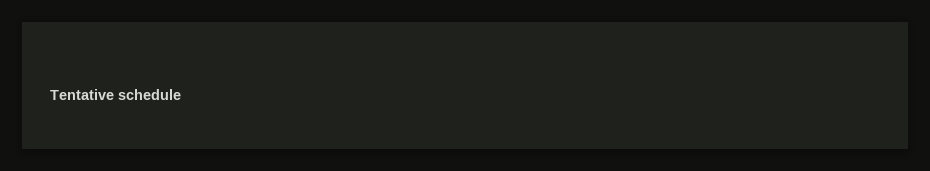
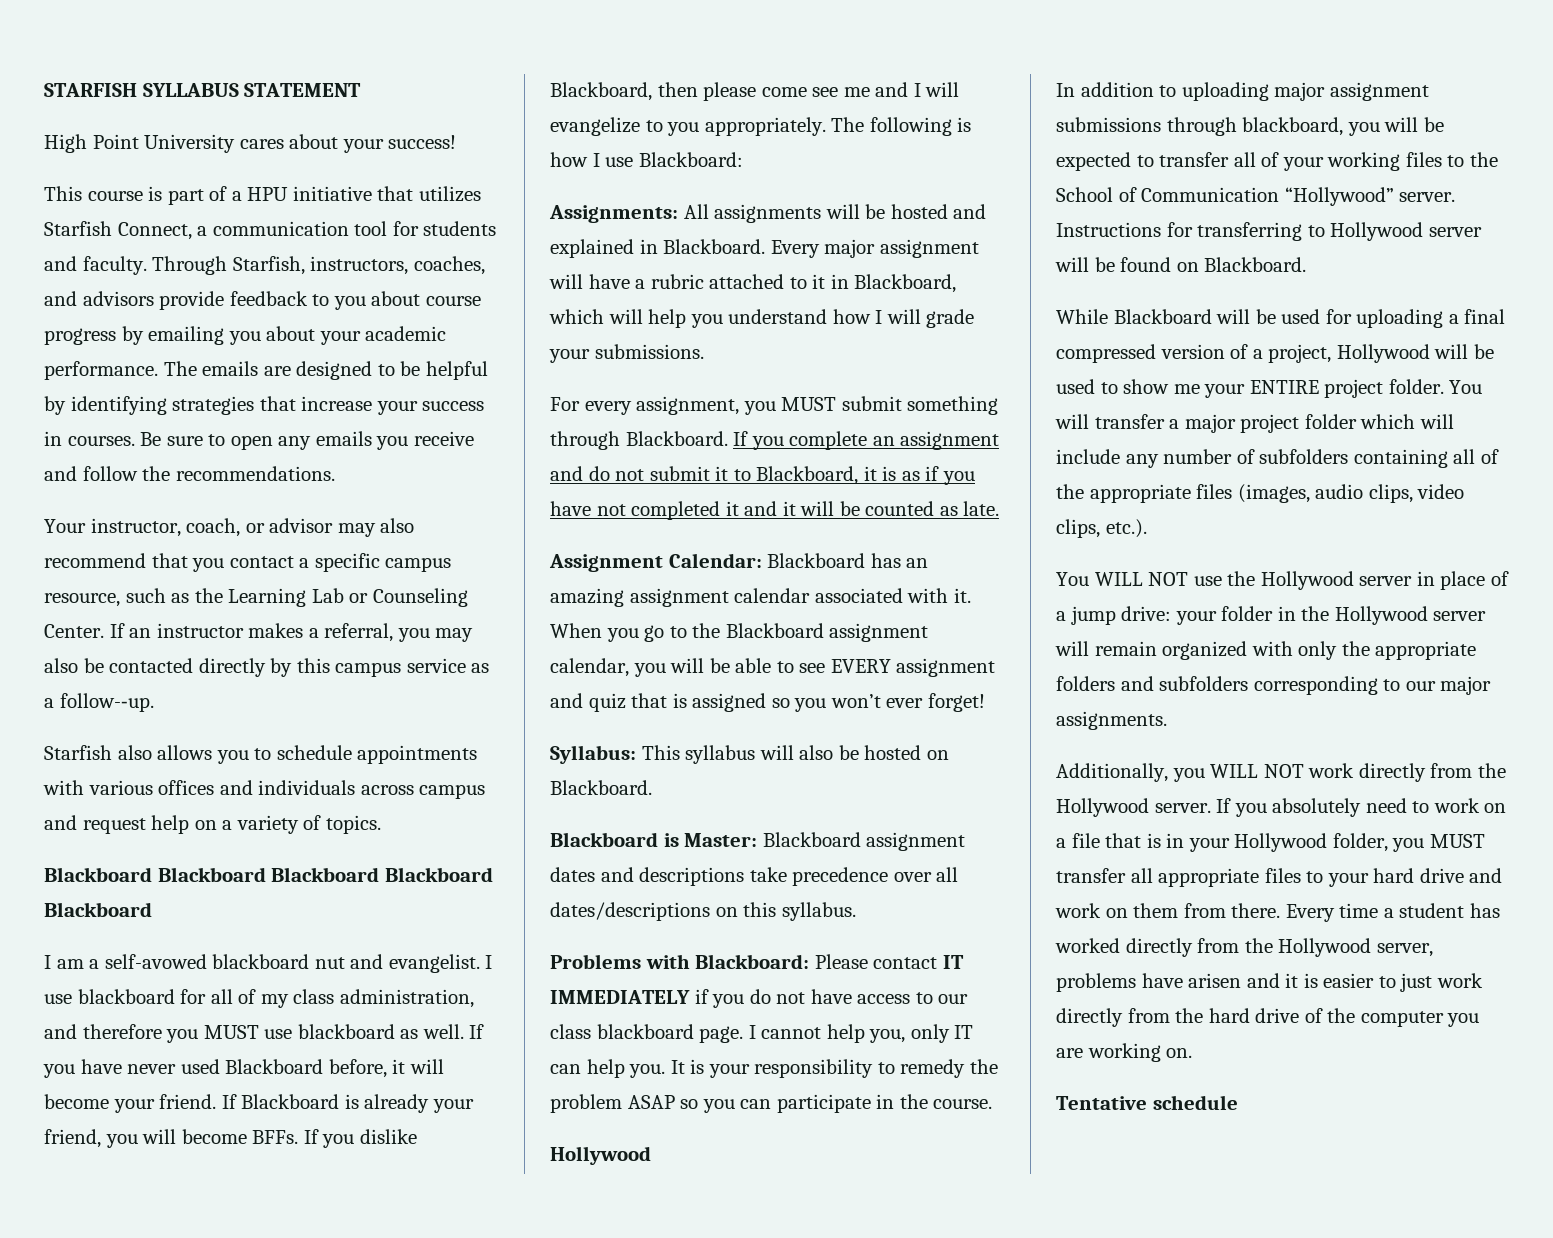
+ STARFISH SYLLABUS STATEMENT
+ High Point University cares about your success!
+ This course is part of a HPU initiative that utilizes Starfish Connect, a communication tool for students and faculty. Through Starfish, instructors, coaches, and advisors provide feedback to you about course progress by emailing you about your academic performance. The emails are designed to be helpful by identifying strategies that increase your success in courses. Be sure to open any emails you receive and follow the recommendations.
+ Your instructor, coach, or advisor may also recommend that you contact a specific campus resource, such as the Learning Lab or Counseling Center. If an instructor makes a referral, you may also be contacted directly by this campus service as a follow-‐up.
+ Starfish also allows you to schedule appointments with various offices and individuals across campus and request help on a variety of topics.
+ Blackboard Blackboard Blackboard Blackboard Blackboard
+ I am a self-avowed blackboard nut and evangelist. I use blackboard for all of my class administration, and therefore you MUST use blackboard as well. If you have never used Blackboard before, it will become your friend. If Blackboard is already your friend, you will become BFFs. If you dislike Blackboard, then please come see me and I will evangelize to you appropriately. The following is how I use Blackboard:
+ Assignments: All assignments will be hosted and explained in Blackboard. Every major assignment will have a rubric attached to it in Blackboard, which will help you understand how I will grade your submissions.
+ For every assignment, you MUST submit something through Blackboard. If you complete an assignment and do not submit it to Blackboard, it is as if you have not completed it and it will be counted as late.
+ Assignment Calendar: Blackboard has an amazing assignment calendar associated with it. When you go to the Blackboard assignment calendar, you will be able to see EVERY assignment and quiz that is assigned so you won’t ever forget!
+ Syllabus: This syllabus will also be hosted on Blackboard.
+ Blackboard is Master: Blackboard assignment dates and descriptions take precedence over all dates/descriptions on this syllabus.
+ Problems with Blackboard: Please contact IT IMMEDIATELY if you do not have access to our class blackboard page. I cannot help you, only IT can help you. It is your responsibility to remedy the problem ASAP so you can participate in the course.
+ Hollywood
+ In addition to uploading major assignment submissions through blackboard, you will be expected to transfer all of your working files to the School of Communication “Hollywood” server. Instructions for transferring to Hollywood server will be found on Blackboard.
+ While Blackboard will be used for uploading a final compressed version of a project, Hollywood will be used to show me your ENTIRE project folder. You will transfer a major project folder which will include any number of subfolders containing all of the appropriate files (images, audio clips, video clips, etc.).
+ You WILL NOT use the Hollywood server in place of a jump drive: your folder in the Hollywood server will remain organized with only the appropriate folders and subfolders corresponding to our major assignments.
+ Additionally, you WILL NOT work directly from the Hollywood server. If you absolutely need to work on a file that is in your Hollywood folder, you MUST transfer all appropriate files to your hard drive and work on them from there. Every time a student has worked directly from the Hollywood server, problems have arisen and it is easier to just work directly from the hard drive of the computer you are working on.

